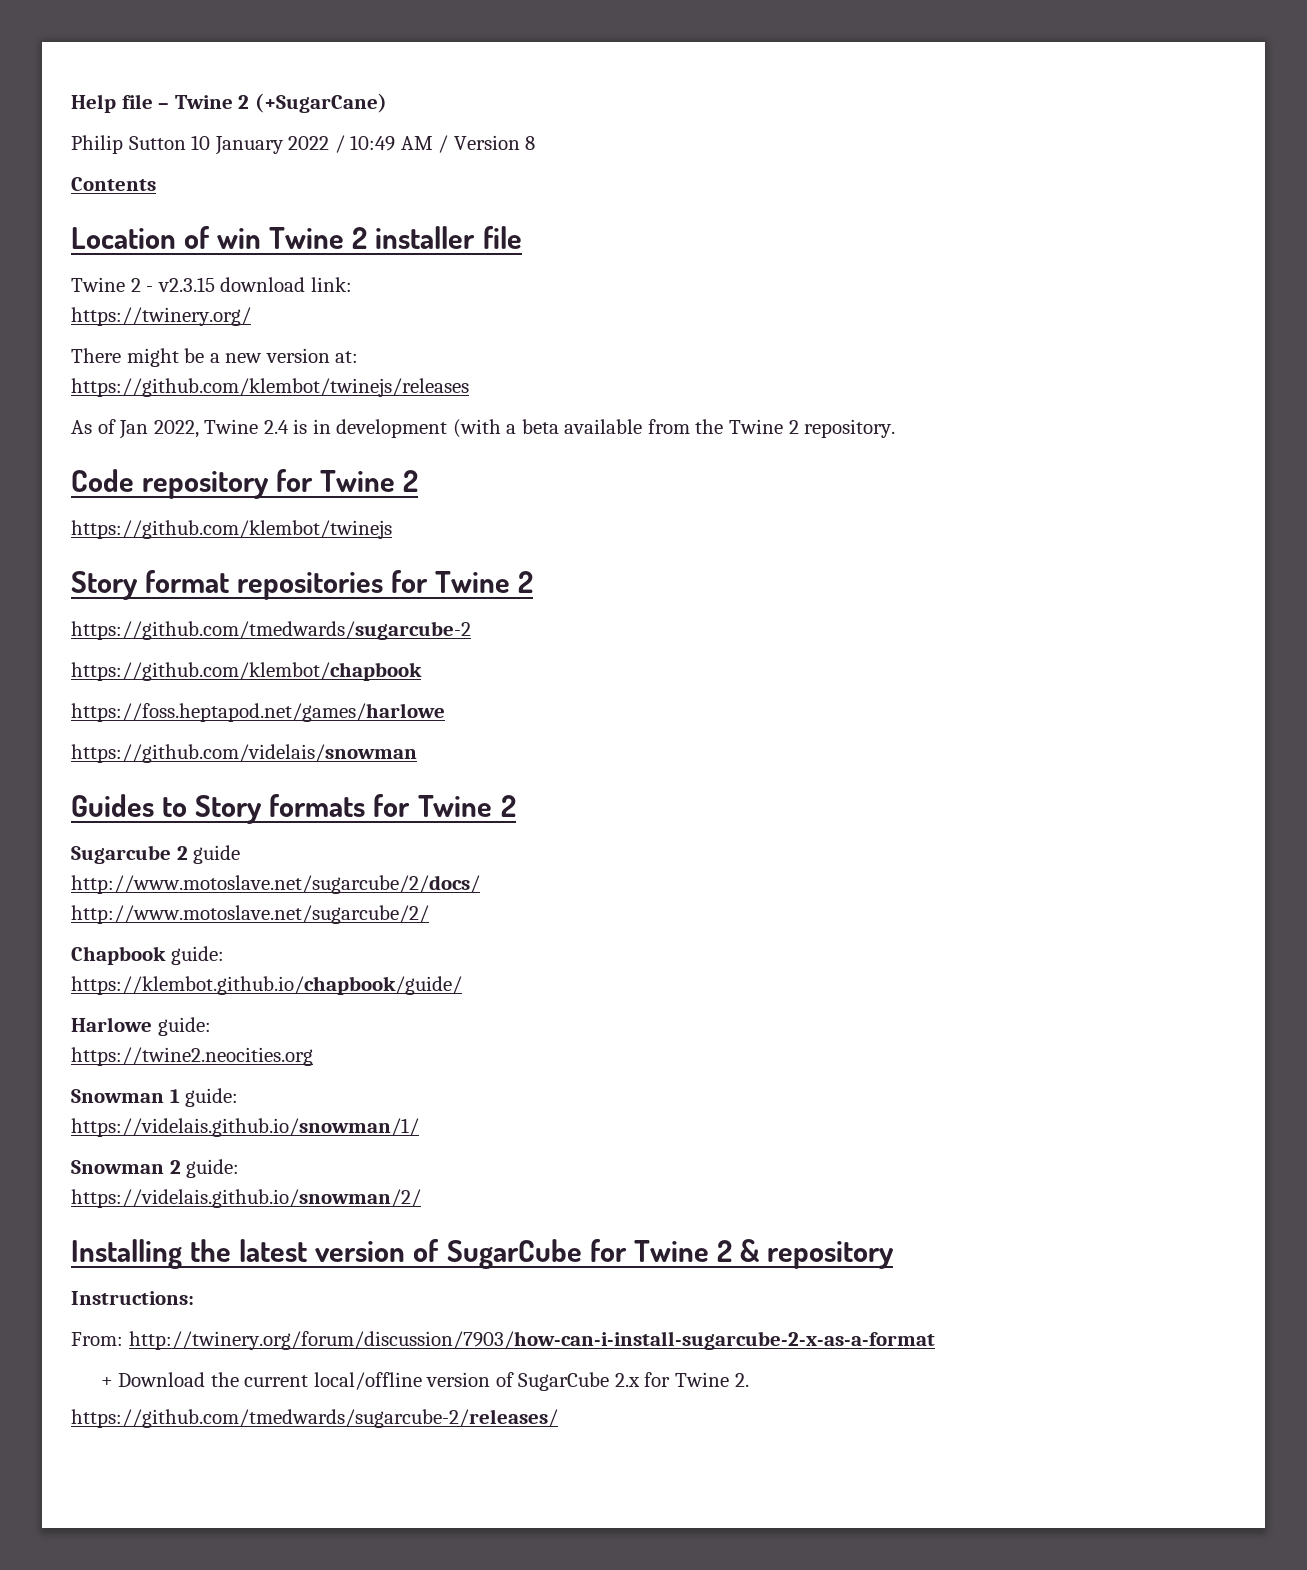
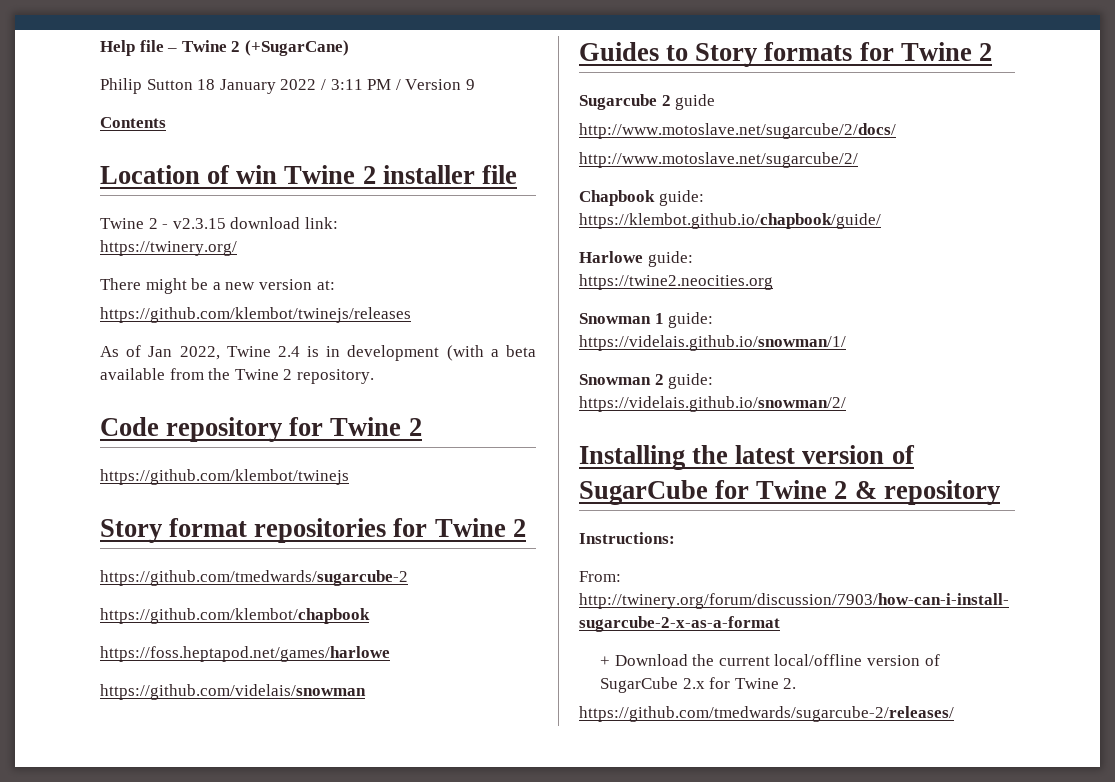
- Philip Sutton 10 January 2022 / 10:49 AM / Version 8
+ Philip Sutton 18 January 2022 / 3:11 PM / Version 9

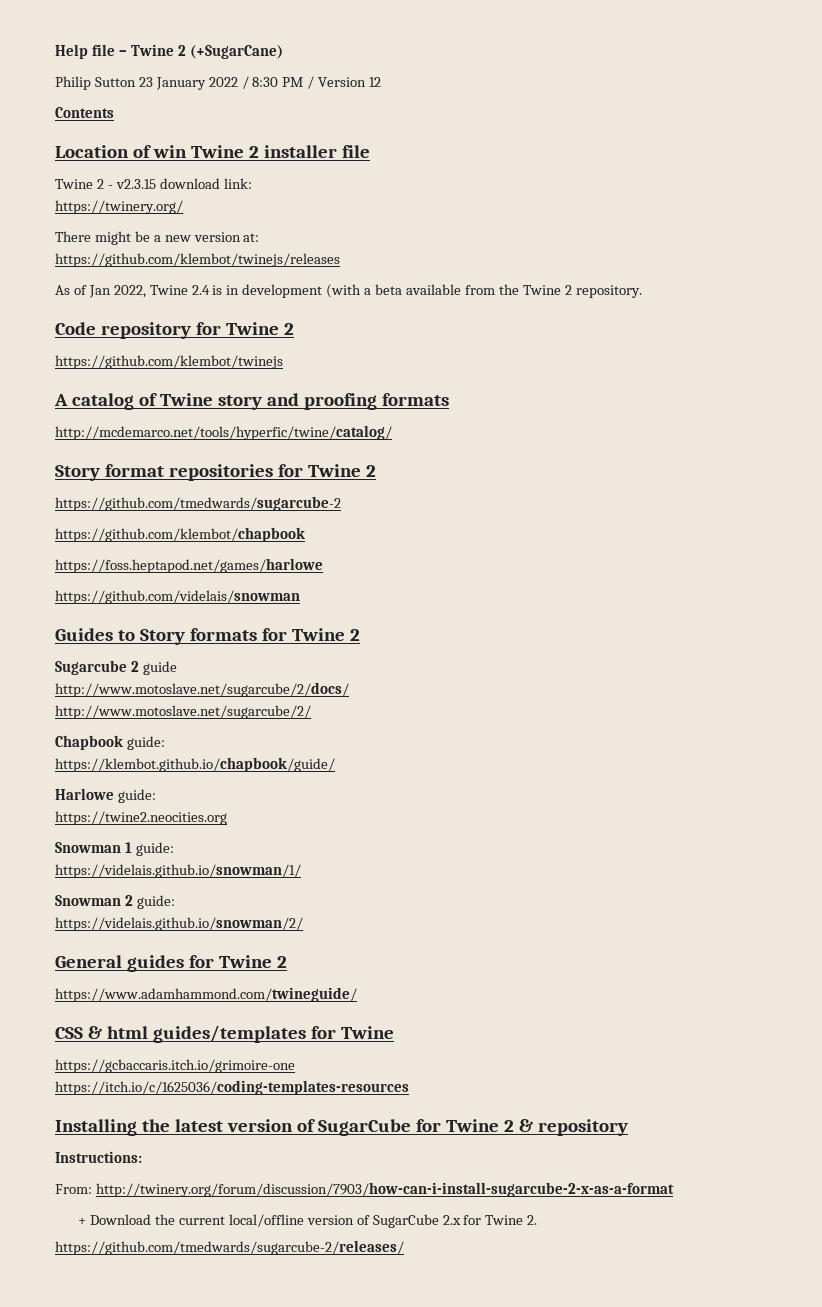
- Philip Sutton 18 January 2022 / 3:11 PM / Version 9
+ Philip Sutton 23 January 2022 / 8:30 PM / Version 12
+ A catalog of Twine story and proofing formats
+ http://mcdemarco.net/tools/hyperfic/twine/catalog/
+ General guides for Twine 2
+ https://www.adamhammond.com/twineguide/
+ CSS & html guides/templates for Twine
+ https://gcbaccaris.itch.io/grimoire-one
+ https://itch.io/c/1625036/coding-templates-resources

